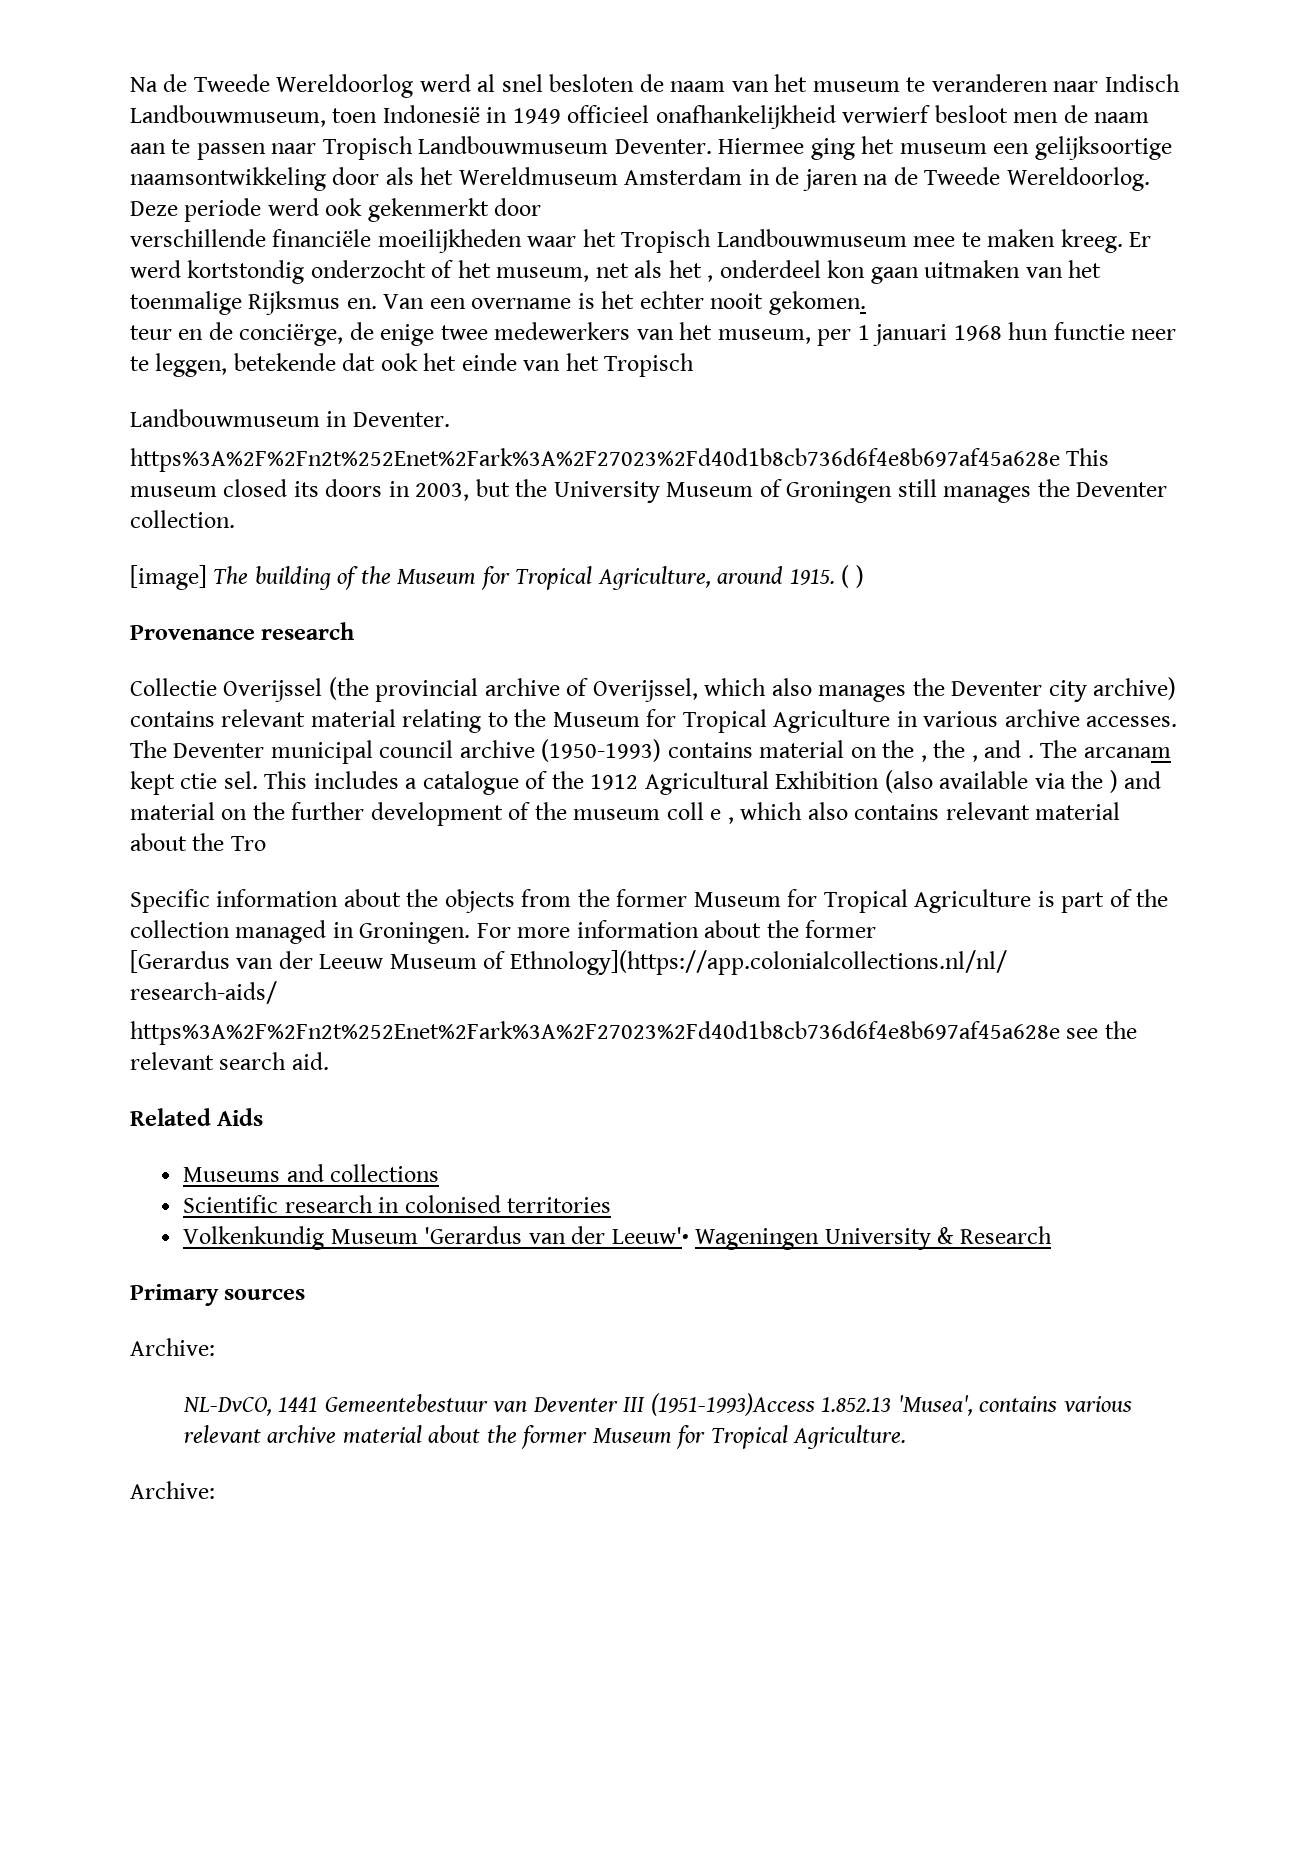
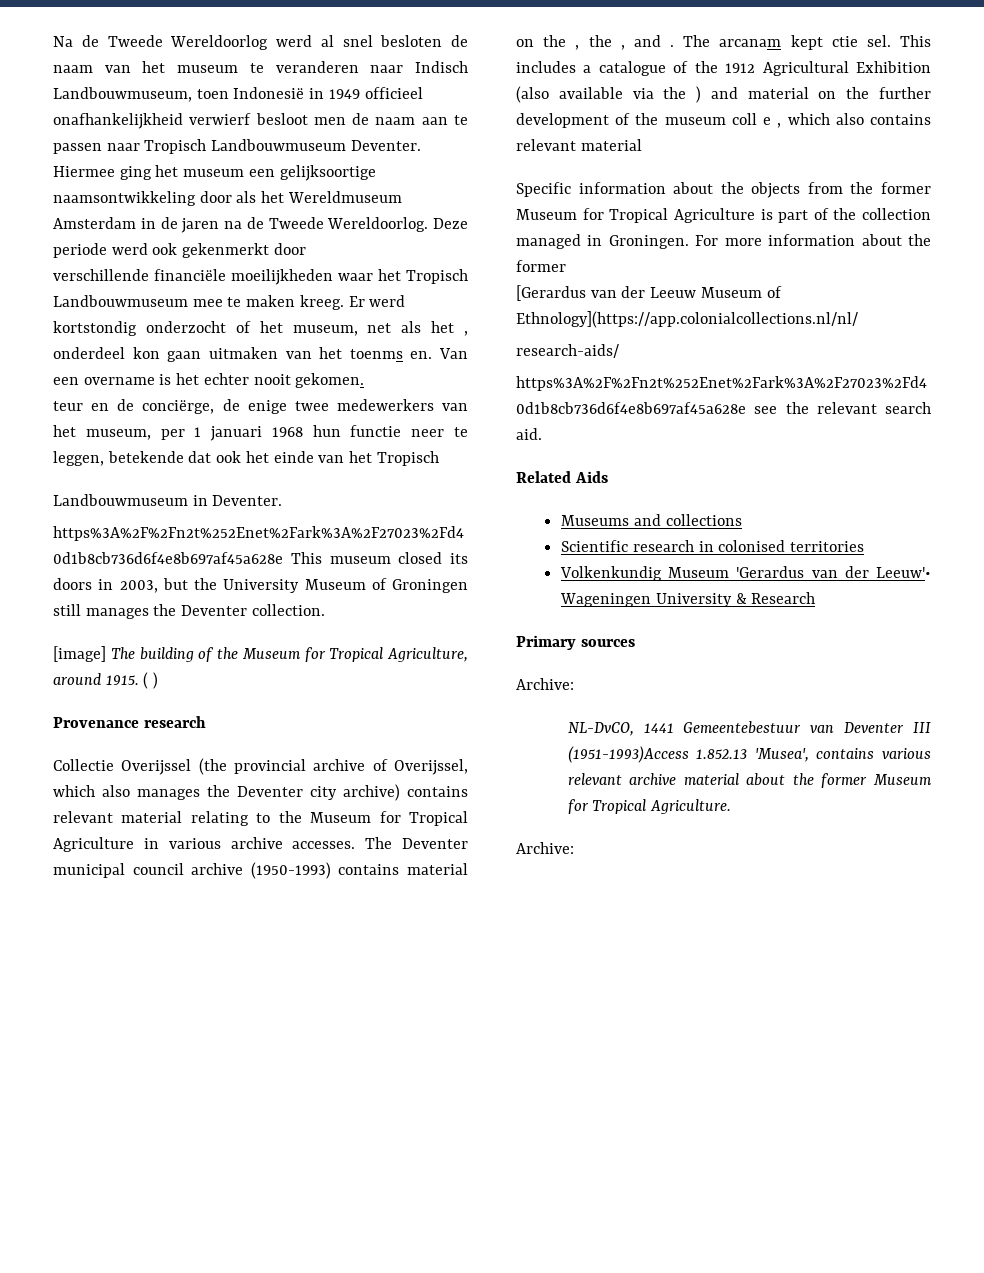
- Er werd kortstondig onderzocht of het museum, net als het , onderdeel kon gaan uitmaken van het toenmalige Rijksmus en.
+ Er werd kortstondig onderzocht of het museum, net als het , onderdeel kon gaan uitmaken van het toenms en.
- This includes a catalogue of the 1912 Agricultural Exhibition (also available via the ) and material on the further development of the museum coll e , which also contains relevant material about the Tro
+ This includes a catalogue of the 1912 Agricultural Exhibition (also available via the ) and material on the further development of the museum coll e , which also contains relevant material

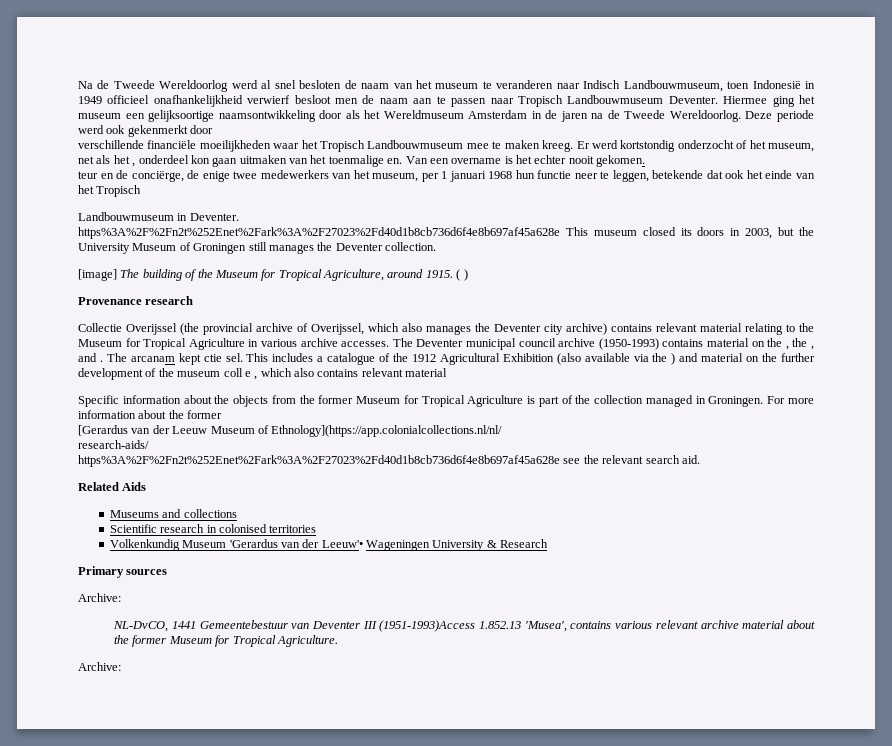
- Er werd kortstondig onderzocht of het museum, net als het , onderdeel kon gaan uitmaken van het toenms en.
+ Er werd kortstondig onderzocht of het museum, net als het , onderdeel kon gaan uitmaken van het toenmalige en.

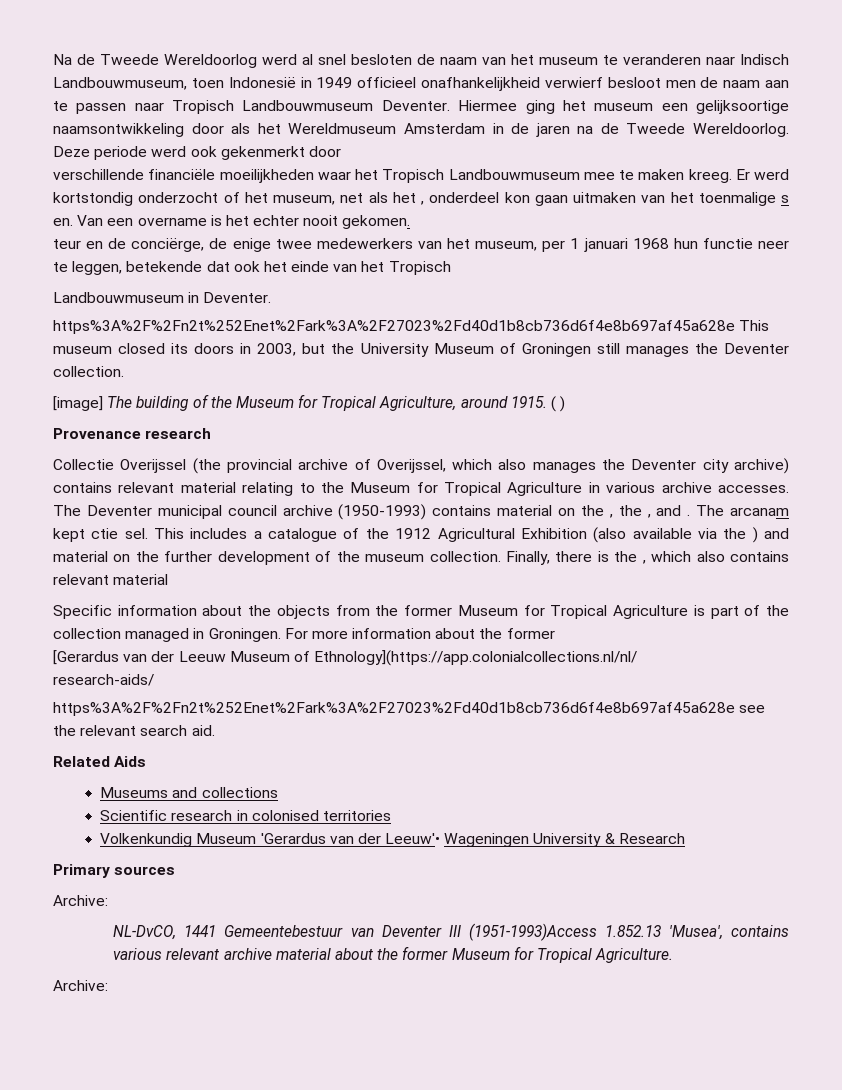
- Er werd kortstondig onderzocht of het museum, net als het , onderdeel kon gaan uitmaken van het toenmalige en.
+ Er werd kortstondig onderzocht of het museum, net als het , onderdeel kon gaan uitmaken van het toenmalige s en.
- This includes a catalogue of the 1912 Agricultural Exhibition (also available via the ) and material on the further development of the museum coll e , which also contains relevant material
+ This includes a catalogue of the 1912 Agricultural Exhibition (also available via the ) and material on the further development of the museum collection. Finally, there is the , which also contains relevant material

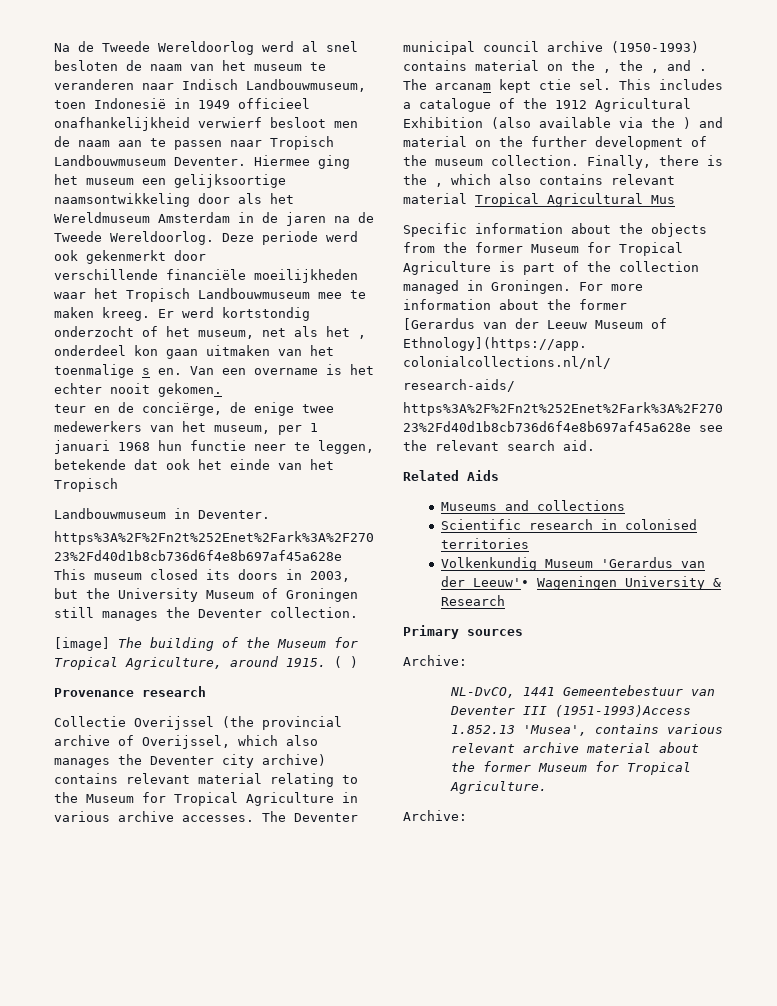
- Finally, there is the , which also contains relevant material
+ Finally, there is the , which also contains relevant material Tropical Agricultural Mus

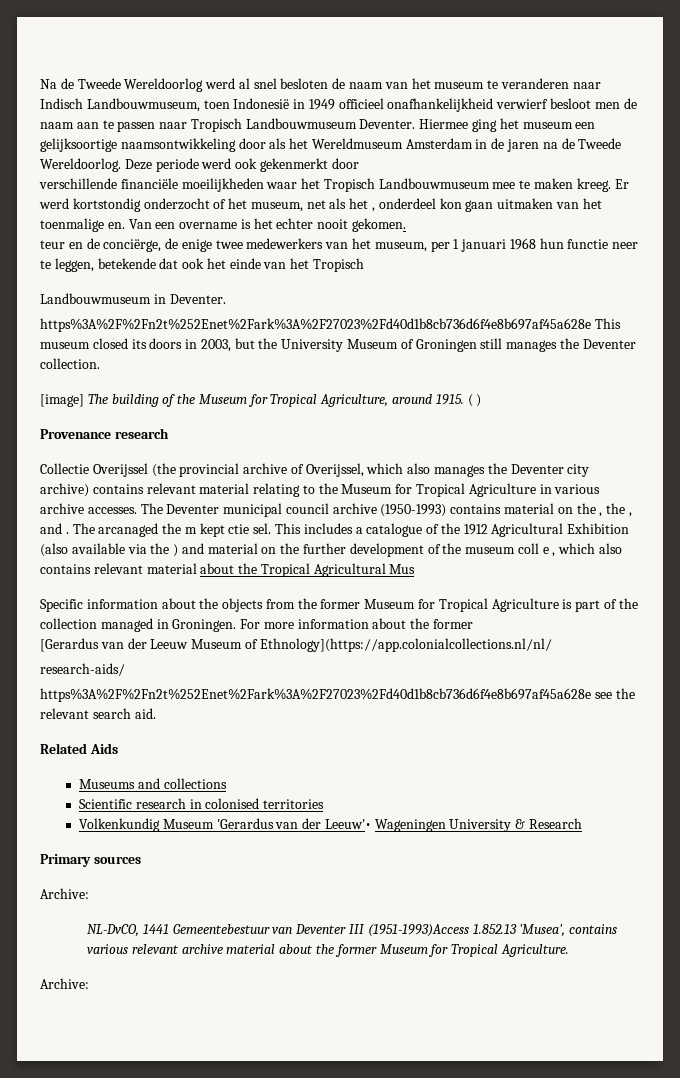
- Er werd kortstondig onderzocht of het museum, net als het , onderdeel kon gaan uitmaken van het toenmalige s en.
+ Er werd kortstondig onderzocht of het museum, net als het , onderdeel kon gaan uitmaken van het toenmalige en.
- The arcanam kept ctie sel.
+ The arcanaged the m kept ctie sel.
- This includes a catalogue of the 1912 Agricultural Exhibition (also available via the ) and material on the further development of the museum collection. Finally, there is the , which also contains relevant material Tropical Agricultural Mus
+ This includes a catalogue of the 1912 Agricultural Exhibition (also available via the ) and material on the further development of the museum coll e , which also contains relevant material about the Tropical Agricultural Mus

